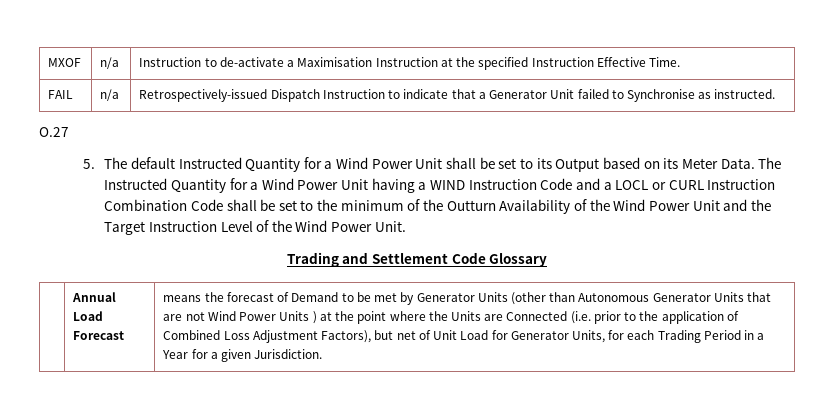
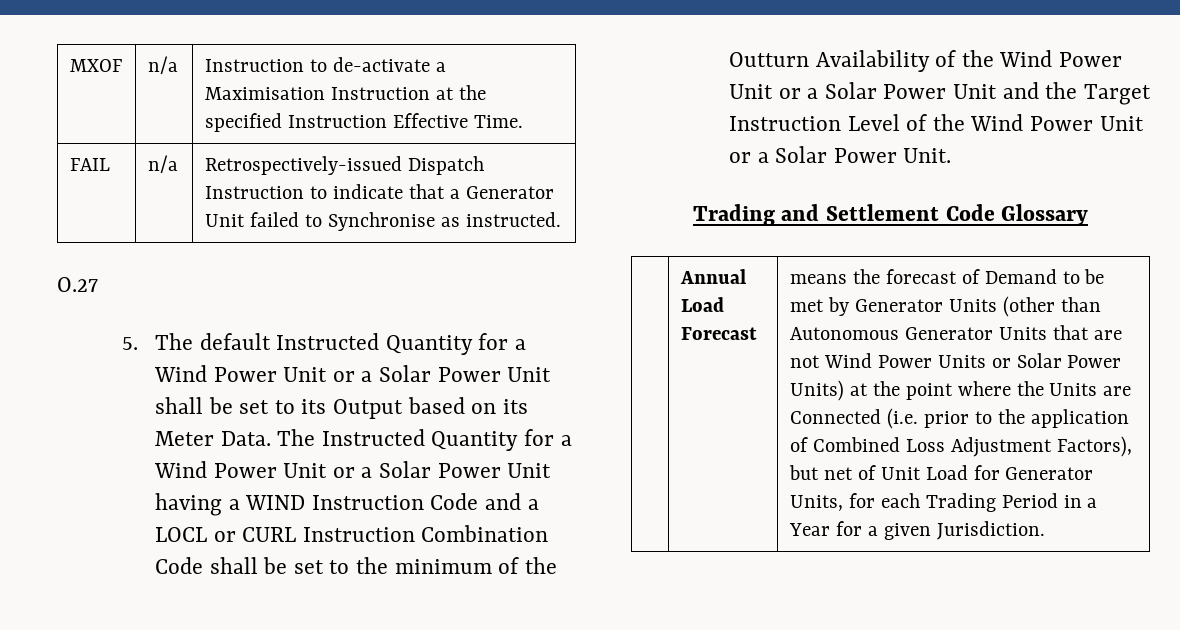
- 5. The default Instructed Quantity for a Wind Power Unit shall be set to its Output based on its Meter Data.
+ 5. The default Instructed Quantity for a Wind Power Unit or a Solar Power Unit shall be set to its Output based on its Meter Data.
- The Instructed Quantity for a Wind Power Unit having a WIND Instruction Code and a LOCL or CURL Instruction Combination Code shall be set to the minimum of the Outturn Availability of the Wind Power Unit and the Target Instruction Level of the Wind Power Unit.
+ The Instructed Quantity for a Wind Power Unit or a Solar Power Unit having a WIND Instruction Code and a LOCL or CURL Instruction Combination Code shall be set to the minimum of the Outturn Availability of the Wind Power Unit or a Solar Power Unit and the Target Instruction Level of the Wind Power Unit or a Solar Power Unit.
- means the forecast of Demand to be met by Generator Units (other than Autonomous Generator Units that are not Wind Power Units ) at the point where the Units are Connected (i.e. prior to the application of Combined Loss Adjustment Factors), but net of Unit Load for Generator Units, for each Trading Period in a Year for a given Jurisdiction.
+ means the forecast of Demand to be met by Generator Units (other than Autonomous Generator Units that are not Wind Power Units or Solar Power Units) at the point where the Units are Connected (i.e. prior to the application of Combined Loss Adjustment Factors), but net of Unit Load for Generator Units, for each Trading Period in a Year for a given Jurisdiction.

